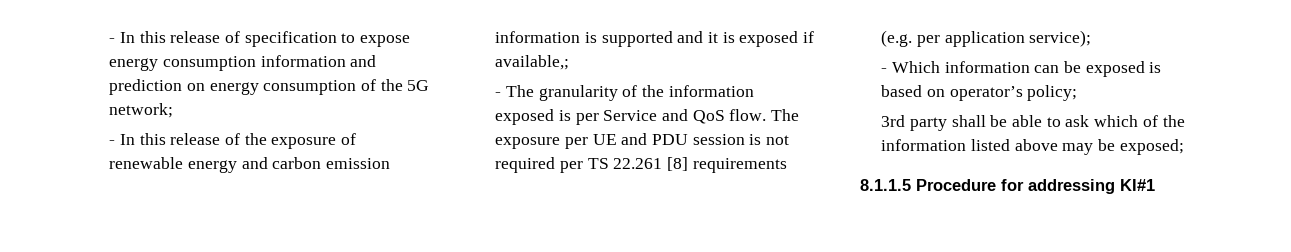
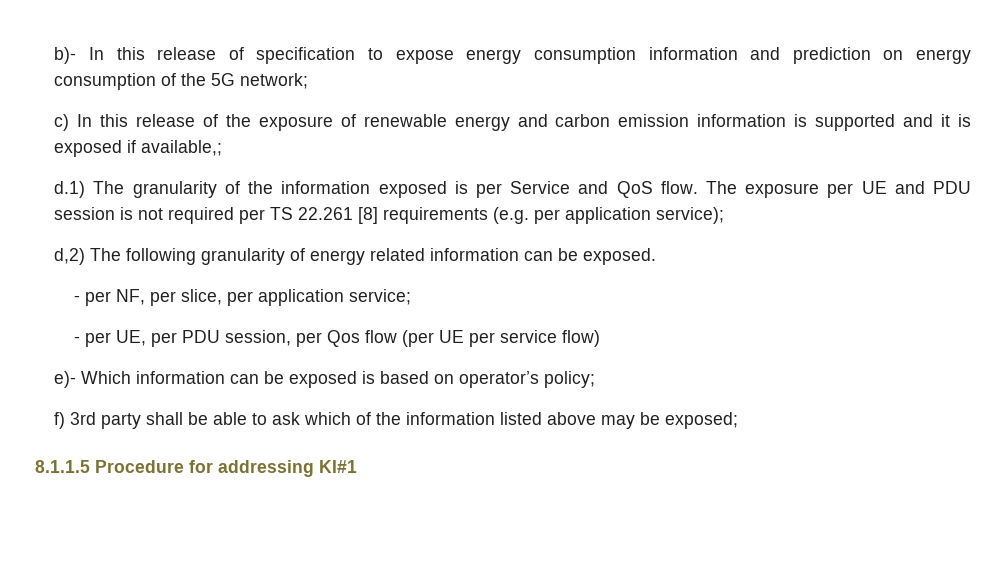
- - In this release of specification to expose energy consumption information and prediction on energy consumption of the 5G network;
+ b)- In this release of specification to expose energy consumption information and prediction on energy consumption of the 5G network;
- - In this release of the exposure of renewable energy and carbon emission information is supported and it is exposed if available,;
+ c) In this release of the exposure of renewable energy and carbon emission information is supported and it is exposed if available,;
- - The granularity of the information exposed is per Service and QoS flow.
+ d.1) The granularity of the information exposed is per Service and QoS flow.
- - Which information can be exposed is based on operator’s policy;
+ d,2) The following granularity of energy related information can be exposed.
+ - per NF, per slice, per application service;
+ - per UE, per PDU session, per Qos flow (per UE per service flow)
+ e)- Which information can be exposed is based on operator’s policy;
- 3rd party shall be able to ask which of the information listed above may be exposed;
+ f) 3rd party shall be able to ask which of the information listed above may be exposed;

